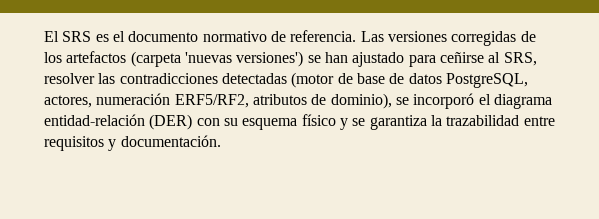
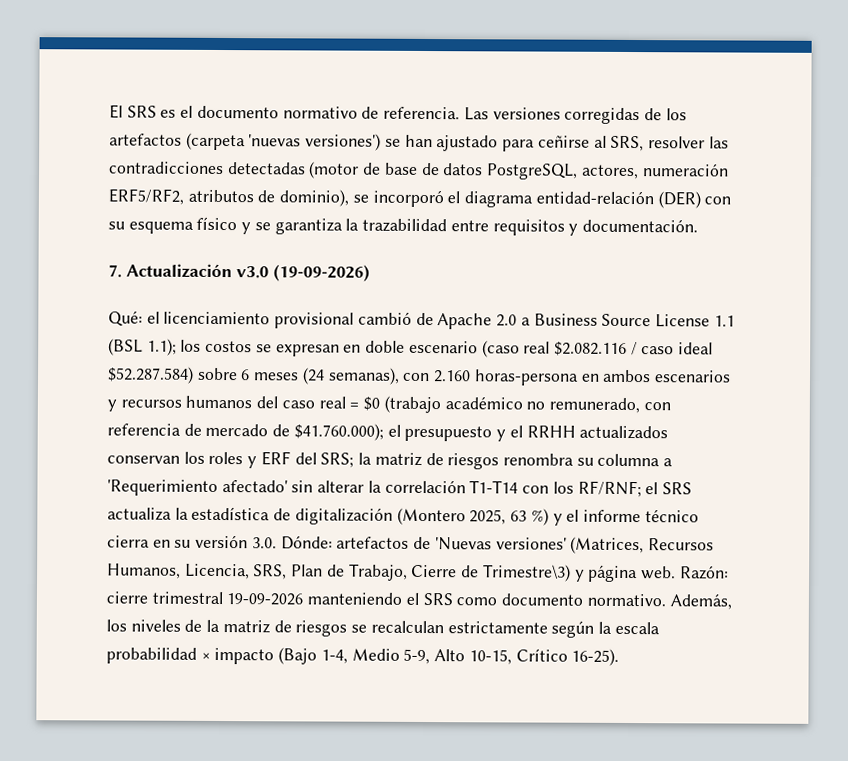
+ 7. Actualización v3.0 (19-09-2026)
+ Qué: el licenciamiento provisional cambió de Apache 2.0 a Business Source License 1.1 (BSL 1.1); los costos se expresan en doble escenario (caso real $2.082.116 / caso ideal $52.287.584) sobre 6 meses (24 semanas), con 2.160 horas-persona en ambos escenarios y recursos humanos del caso real = $0 (trabajo académico no remunerado, con referencia de mercado de $41.760.000); el presupuesto y el RRHH actualizados conservan los roles y ERF del SRS; la matriz de riesgos renombra su columna a 'Requerimiento afectado' sin alterar la correlación T1-T14 con los RF/RNF; el SRS actualiza la estadística de digitalización (Montero 2025, 63 %) y el informe técnico cierra en su versión 3.0. Dónde: artefactos de 'Nuevas versiones' (Matrices, Recursos Humanos, Licencia, SRS, Plan de Trabajo, Cierre de Trimestre\3) y página web. Razón: cierre trimestral 19-09-2026 manteniendo el SRS como documento normativo. Además, los niveles de la matriz de riesgos se recalculan estrictamente según la escala probabilidad × impacto (Bajo 1-4, Medio 5-9, Alto 10-15, Crítico 16-25).

